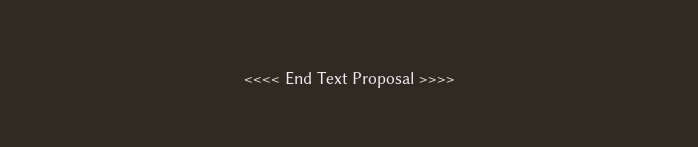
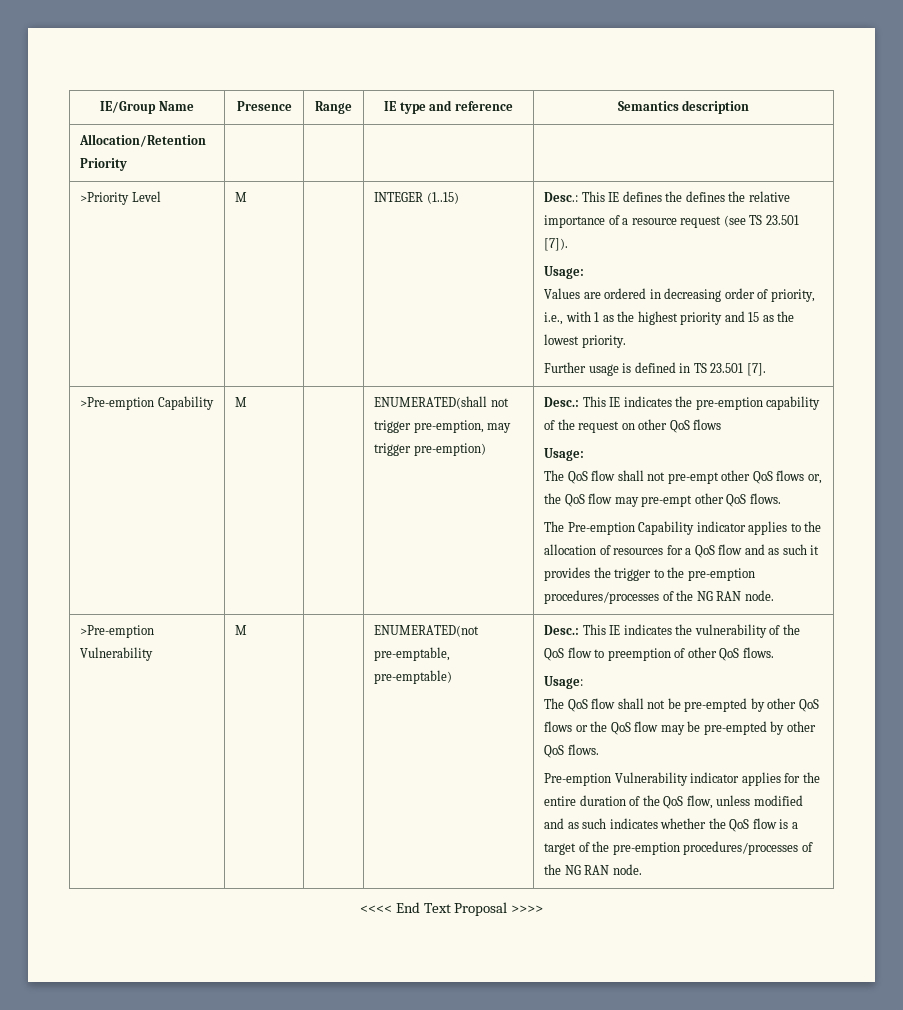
+ IE/Group Name | Presence | Range | IE type and reference | Semantics description
+ Allocation/Retention Priority | | | |
+ >Priority Level | M | | INTEGER (1..15) | Desc.: This IE defines the defines the relative importance of a resource request (see TS 23.501 [7]).
+ Usage:
+ Values are ordered in decreasing order of priority, i.e., with 1 as the highest priority and 15 as the lowest priority.
+ Further usage is defined in TS 23.501 [7].
+ >Pre-emption Capability | M | | ENUMERATED(shall not trigger pre-emption, may trigger pre-emption) | Desc.: This IE indicates the pre-emption capability of the request on other QoS flows
+ Usage:
+ The QoS flow shall not pre-empt other QoS flows or, the QoS flow may pre-empt other QoS flows.
+ The Pre-emption Capability indicator applies to the allocation of resources for a QoS flow and as such it provides the trigger to the pre-emption procedures/processes of the NG RAN node.
+ >Pre-emption Vulnerability | M | | ENUMERATED(not pre-emptable, pre-emptable) | Desc.: This IE indicates the vulnerability of the QoS flow to preemption of other QoS flows.
+ Usage:
+ The QoS flow shall not be pre-empted by other QoS flows or the QoS flow may be pre-empted by other QoS flows.
+ Pre-emption Vulnerability indicator applies for the entire duration of the QoS flow, unless modified and as such indicates whether the QoS flow is a target of the pre-emption procedures/processes of the NG RAN node.

